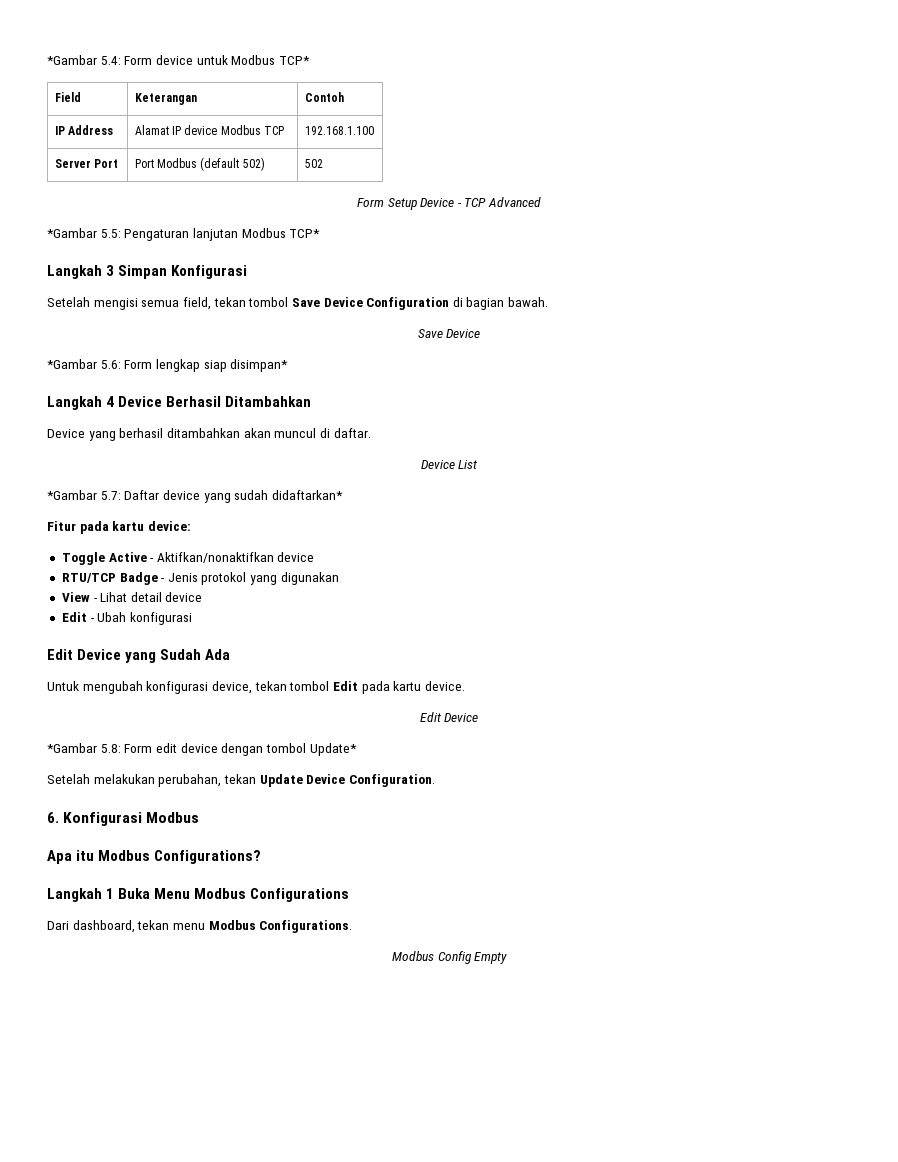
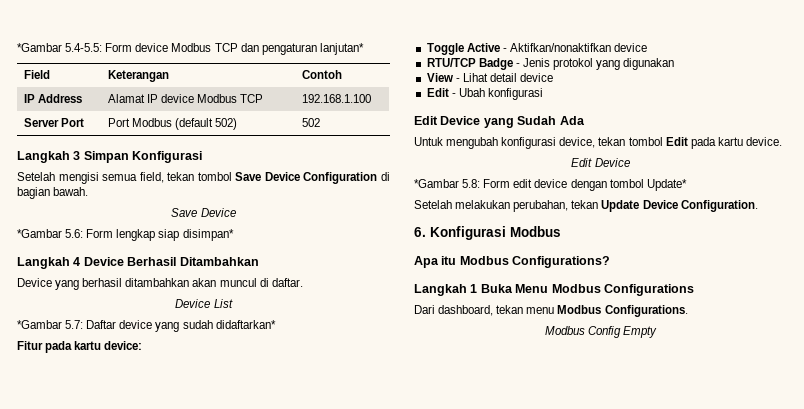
- *Gambar 5.4: Form device untuk Modbus TCP*
+ *Gambar 5.4-5.5: Form device Modbus TCP dan pengaturan lanjutan*
- Form Setup Device - TCP Advanced
- *Gambar 5.5: Pengaturan lanjutan Modbus TCP*

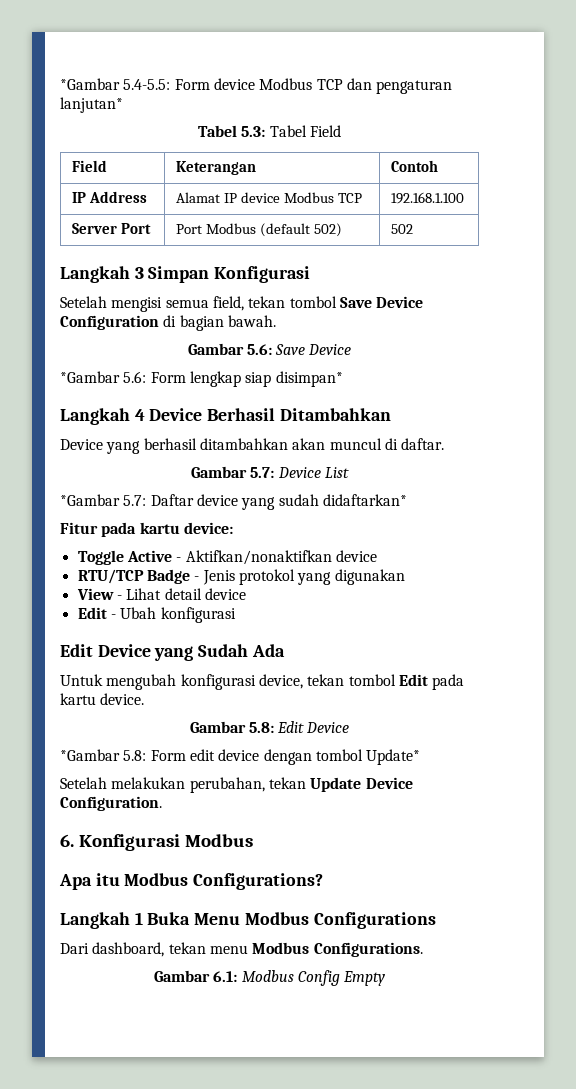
+ Tabel 5.3: Tabel Field
  Setelah mengisi semua field, tekan tombol Save Device Configuration di bagian bawah.
- Save Device
+ Gambar 5.6: Save Device
- Device List
+ Gambar 5.7: Device List
  Untuk mengubah konfigurasi device, tekan tombol Edit pada kartu device.
- Edit Device
+ Gambar 5.8: Edit Device
- Modbus Config Empty
+ Gambar 6.1: Modbus Config Empty

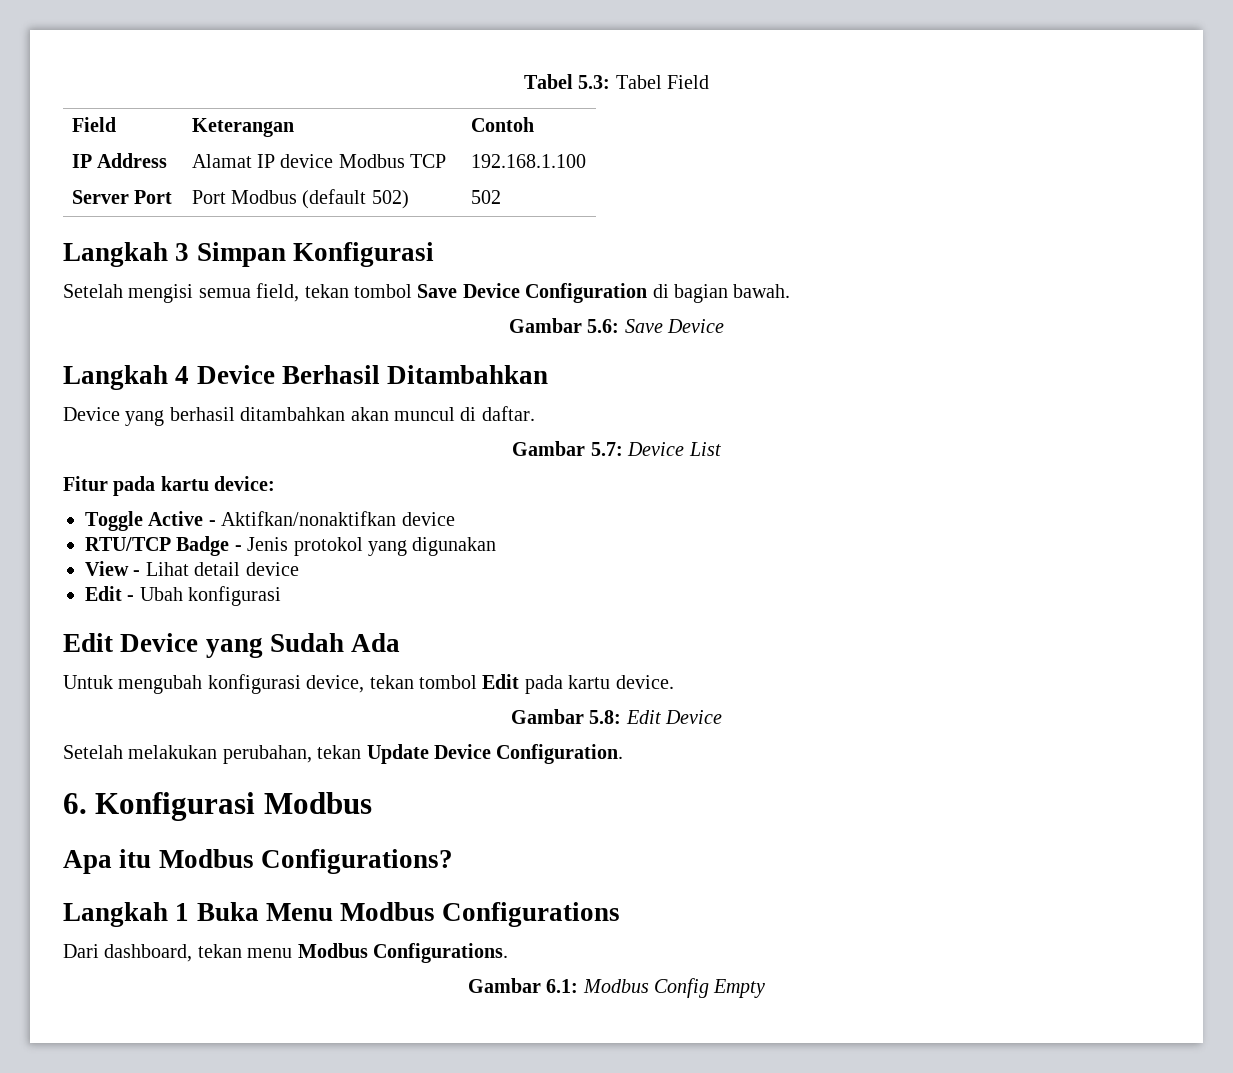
- *Gambar 5.4-5.5: Form device Modbus TCP dan pengaturan lanjutan*
- *Gambar 5.6: Form lengkap siap disimpan*
- *Gambar 5.7: Daftar device yang sudah didaftarkan*
- *Gambar 5.8: Form edit device dengan tombol Update*

